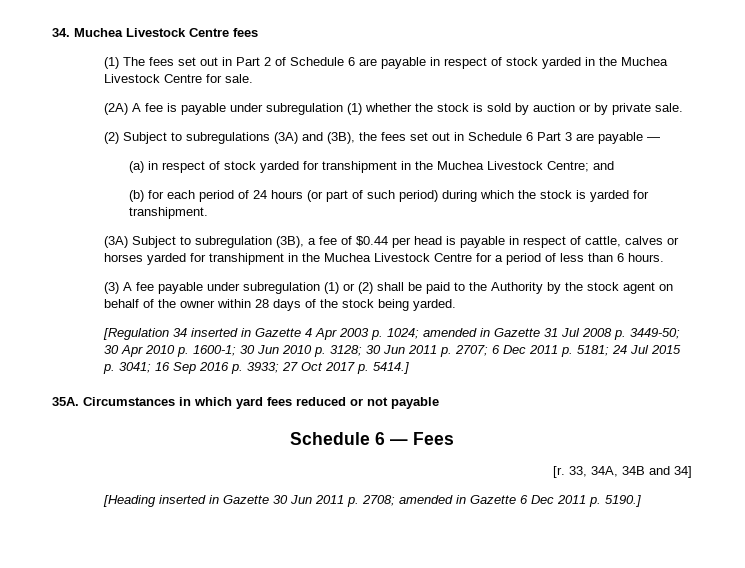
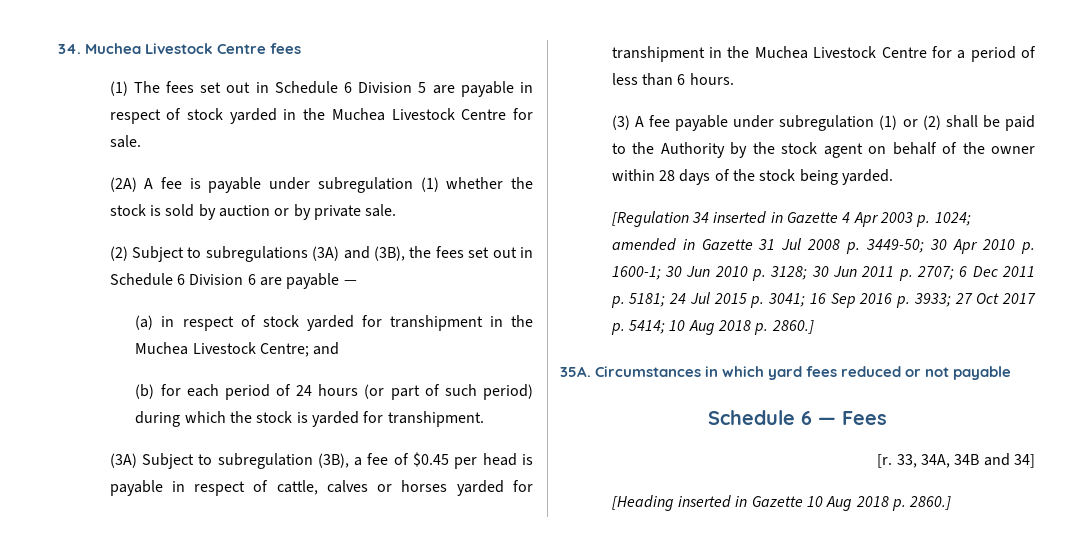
- (1) The fees set out in Part 2 of Schedule 6 are payable in respect of stock yarded in the Muchea Livestock Centre for sale.
+ (1) The fees set out in Schedule 6 Division 5 are payable in respect of stock yarded in the Muchea Livestock Centre for sale.
- (2) Subject to subregulations (3A) and (3B), the fees set out in Schedule 6 Part 3 are payable —
+ (2) Subject to subregulations (3A) and (3B), the fees set out in Schedule 6 Division 6 are payable —
- (3A) Subject to subregulation (3B), a fee of $0.44 per head is payable in respect of cattle, calves or horses yarded for transhipment in the Muchea Livestock Centre for a period of less than 6 hours.
+ (3A) Subject to subregulation (3B), a fee of $0.45 per head is payable in respect of cattle, calves or horses yarded for transhipment in the Muchea Livestock Centre for a period of less than 6 hours.
- [Regulation 34 inserted in Gazette 4 Apr 2003 p. 1024; amended in Gazette 31 Jul 2008 p. 3449-50; 30 Apr 2010 p. 1600-1; 30 Jun 2010 p. 3128; 30 Jun 2011 p. 2707; 6 Dec 2011 p. 5181; 24 Jul 2015 p. 3041; 16 Sep 2016 p. 3933; 27 Oct 2017 p. 5414.]
+ [Regulation 34 inserted in Gazette 4 Apr 2003 p. 1024; amended in Gazette 31 Jul 2008 p. 3449-50; 30 Apr 2010 p. 1600-1; 30 Jun 2010 p. 3128; 30 Jun 2011 p. 2707; 6 Dec 2011 p. 5181; 24 Jul 2015 p. 3041; 16 Sep 2016 p. 3933; 27 Oct 2017 p. 5414; 10 Aug 2018 p. 2860.]
- [Heading inserted in Gazette 30 Jun 2011 p. 2708; amended in Gazette 6 Dec 2011 p. 5190.]
+ [Heading inserted in Gazette 10 Aug 2018 p. 2860.]

